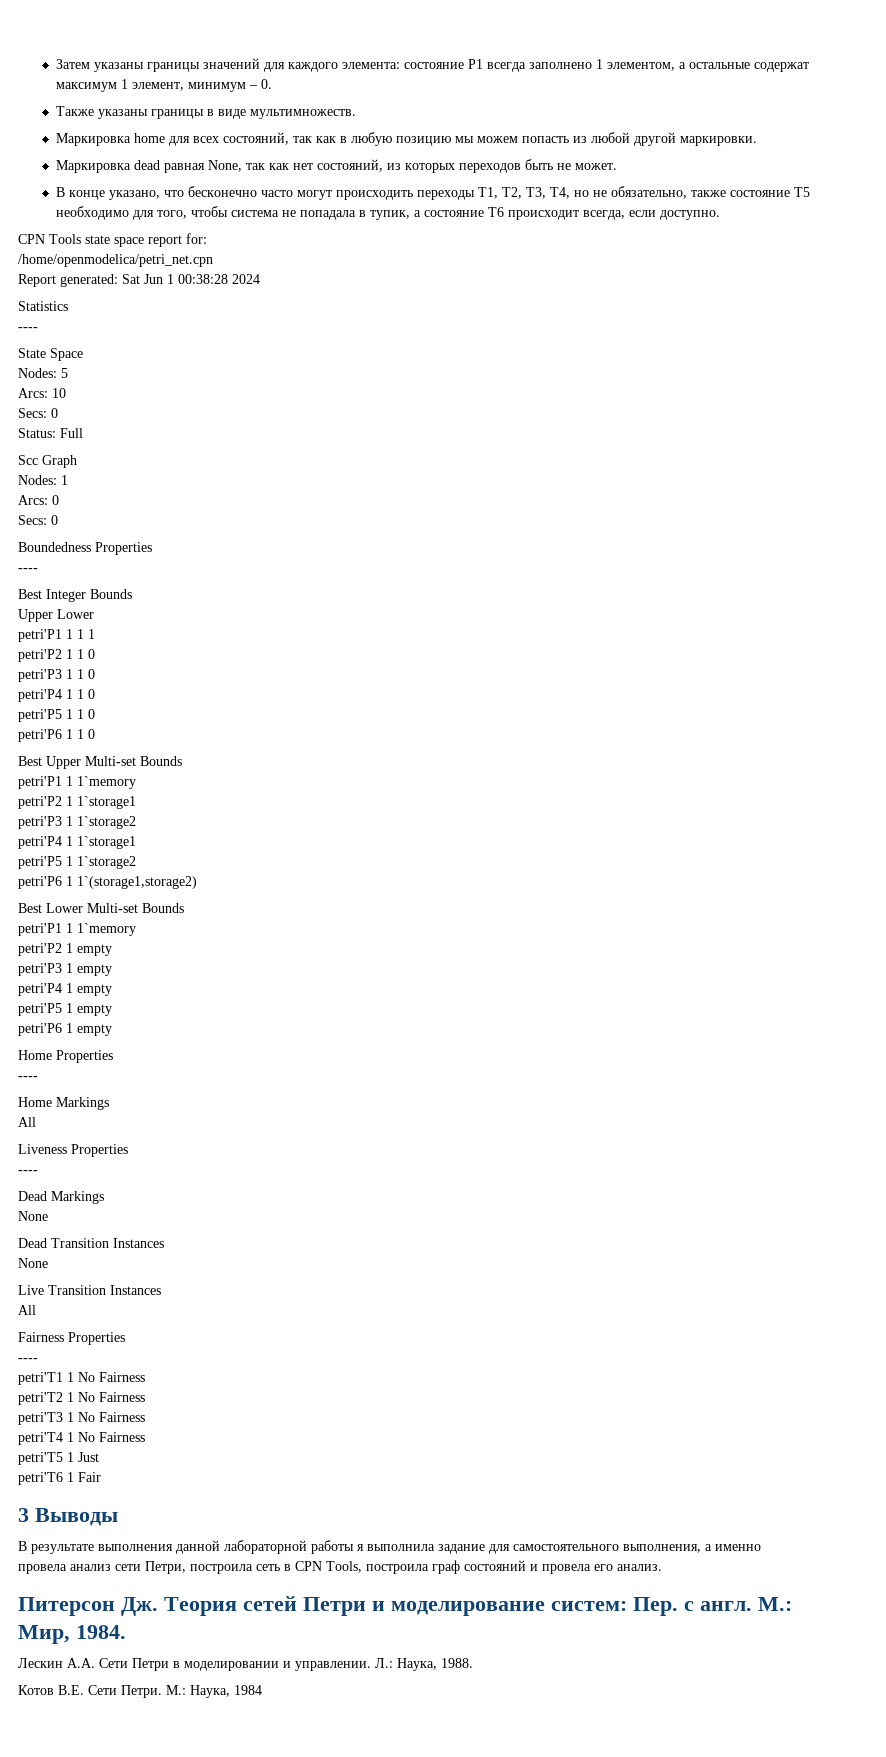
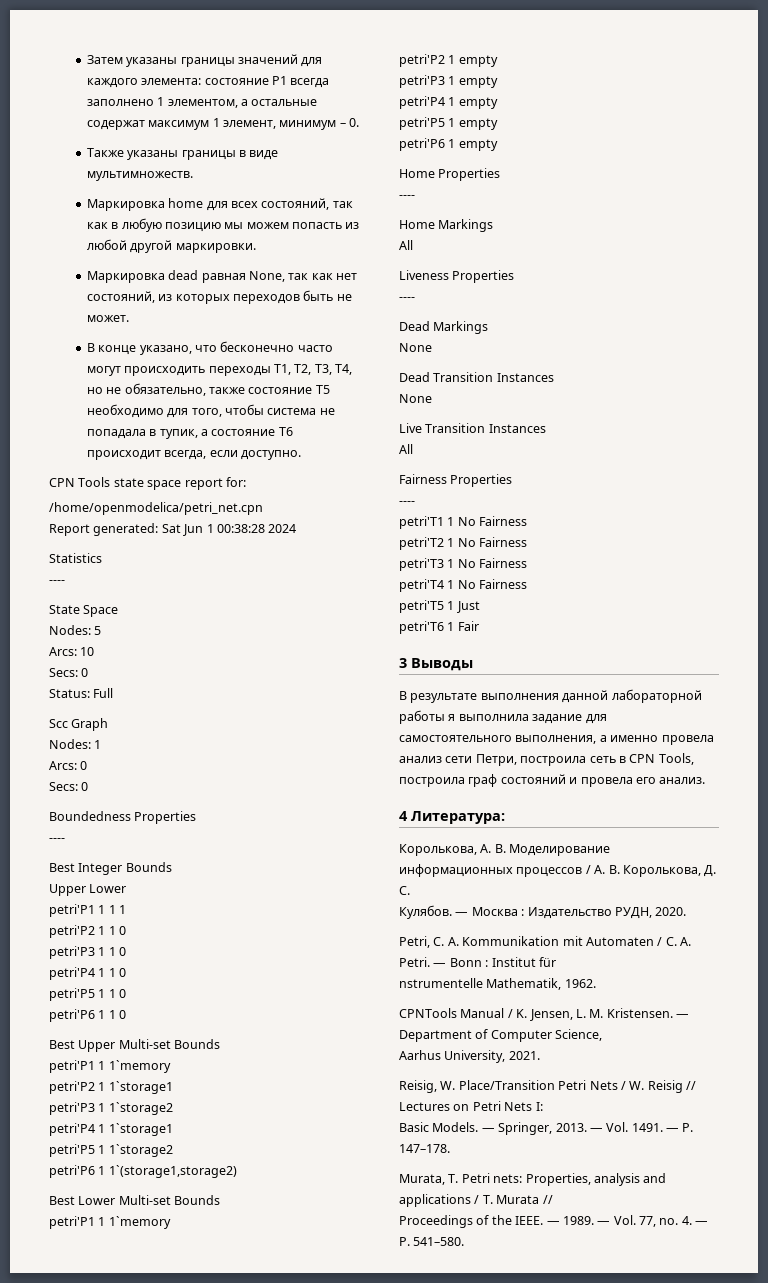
- Питерсон Дж. Теория сетей Петри и моделирование систем: Пер. с англ. М.: Мир, 1984.
- Лескин А.А. Сети Петри в моделировании и управлении. Л.: Наука, 1988.
- Котов В.Е. Сети Петри. М.: Наука, 1984
+ 4 Литература:
+ Королькова, А. В. Моделирование информационных процессов / А. В. Королькова, Д. С.
+ Кулябов. — Москва : Издательство РУДН, 2020.
+ Petri, C. A. Kommunikation mit Automaten / C. A. Petri. — Bonn : Institut für
+ nstrumentelle Mathematik, 1962.
+ CPNTools Manual / K. Jensen, L. M. Kristensen. — Department of Computer Science,
+ Aarhus University, 2021.
+ Reisig, W. Place/Transition Petri Nets / W. Reisig // Lectures on Petri Nets I:
+ Basic Models. — Springer, 2013. — Vol. 1491. — P. 147–178.
+ Murata, T. Petri nets: Properties, analysis and applications / T. Murata //
+ Proceedings of the IEEE. — 1989. — Vol. 77, no. 4. — P. 541–580.

